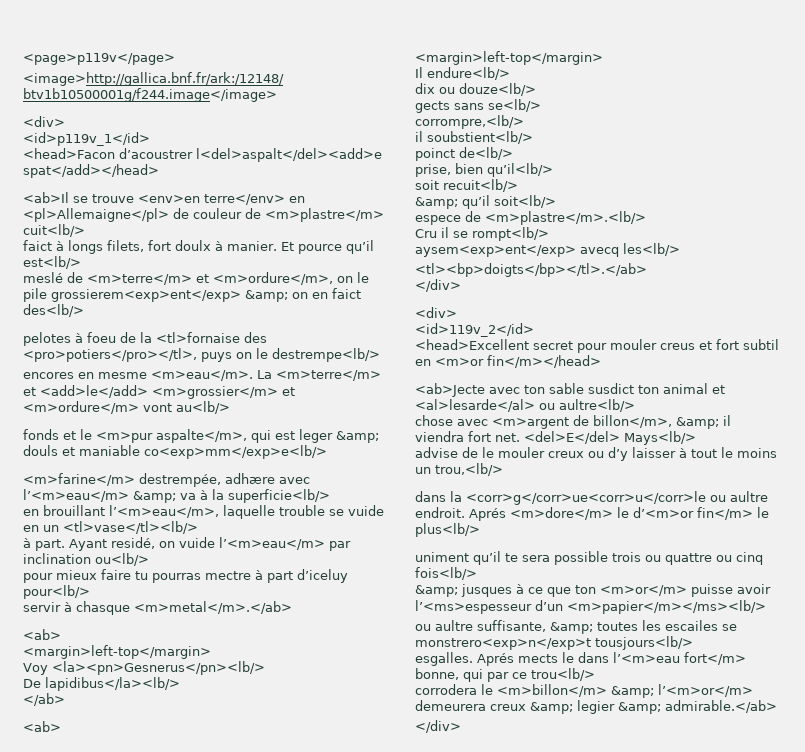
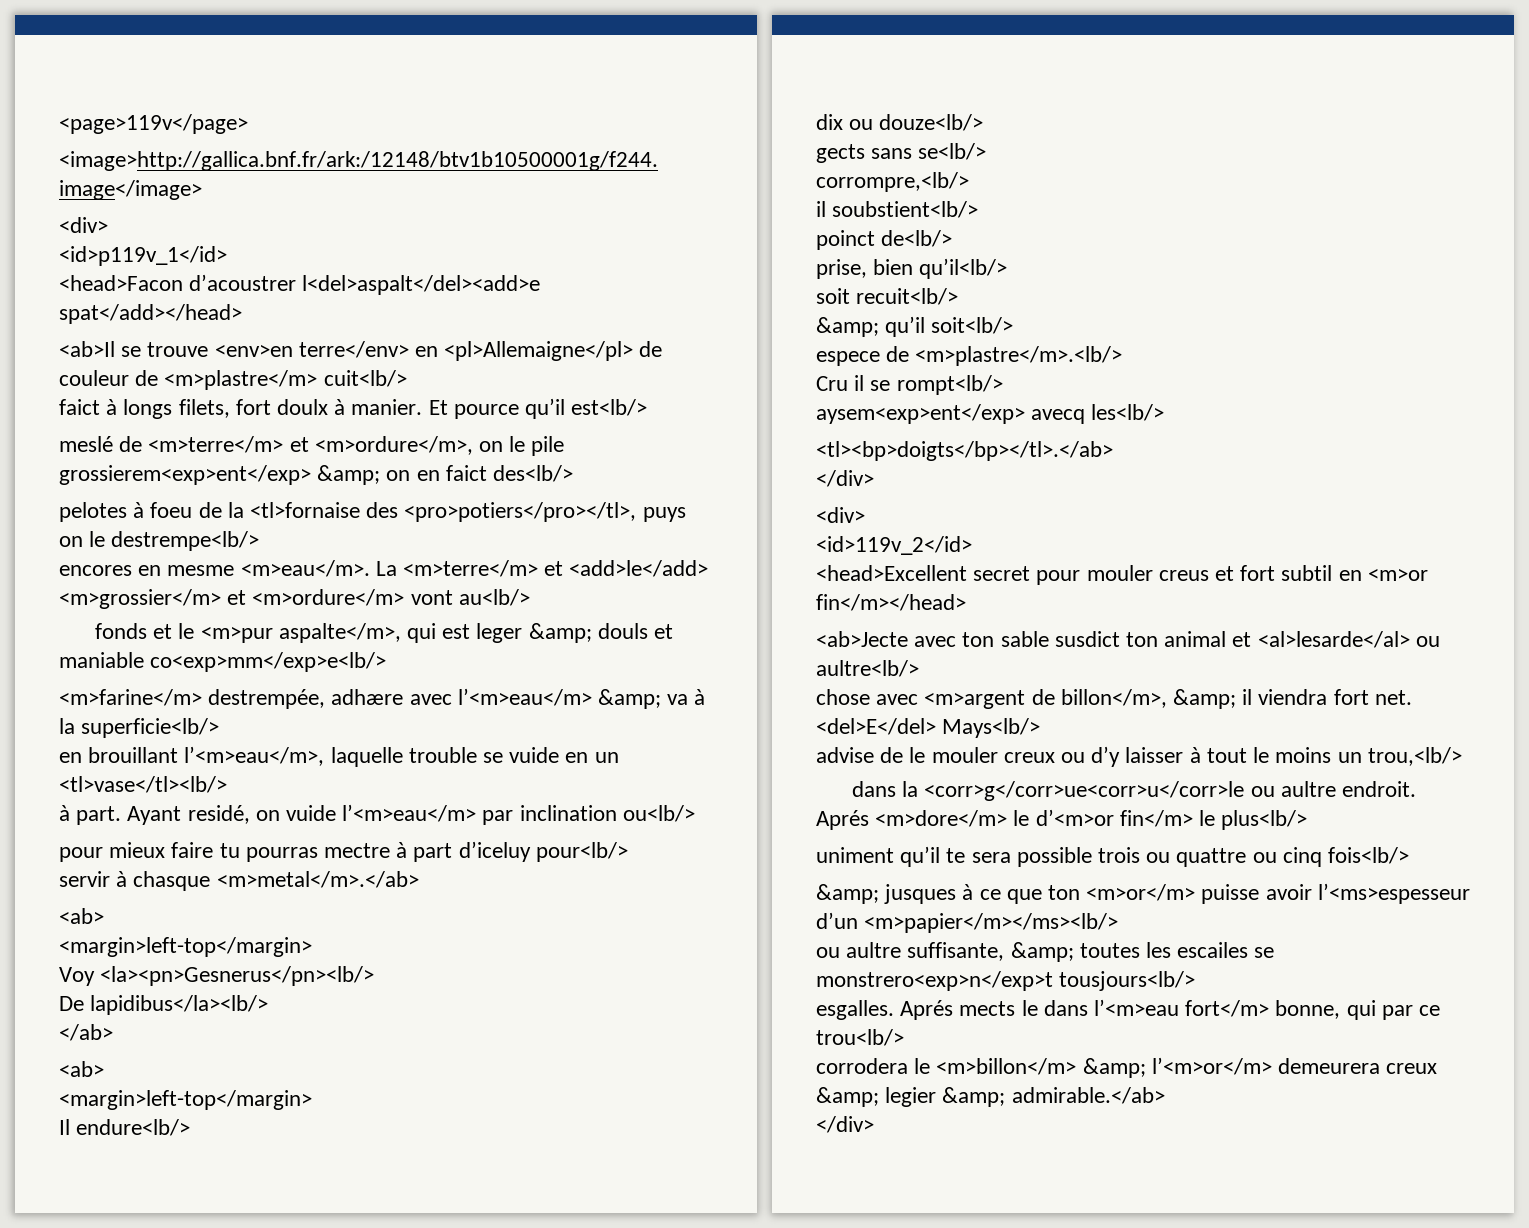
- <page>p119v</page>
+ <page>119v</page>

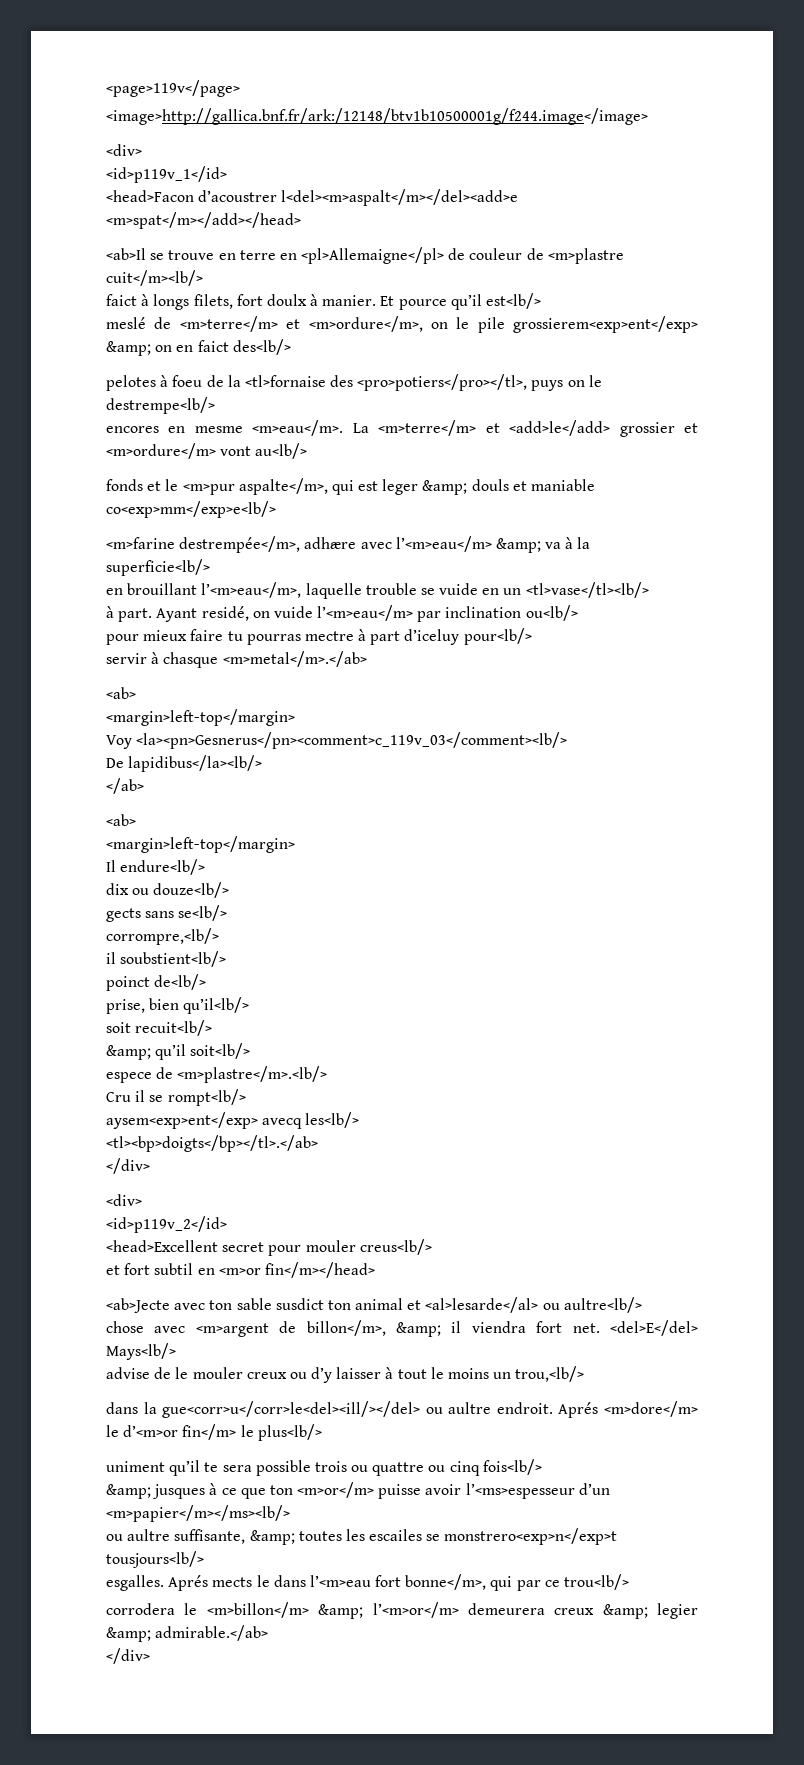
- <head>Facon d’acoustrer l<del>aspalt</del><add>e spat</add></head>
+ <head>Facon d’acoustrer l<del><m>aspalt</m></del><add>e <m>spat</m></add></head>
- <ab>Il se trouve <env>en terre</env> en <pl>Allemaigne</pl> de couleur de <m>plastre</m> cuit<lb/>
+ <ab>Il se trouve en terre en <pl>Allemaigne</pl> de couleur de <m>plastre cuit</m><lb/>
- La <m>terre</m> et <add>le</add> <m>grossier</m> et <m>ordure</m> vont au<lb/>
+ La <m>terre</m> et <add>le</add> grossier et <m>ordure</m> vont au<lb/>
- <m>farine</m> destrempée, adhære avec l’<m>eau</m> &amp; va à la superficie<lb/>
+ <m>farine destrempée</m>, adhære avec l’<m>eau</m> &amp; va à la superficie<lb/>
- Voy <la><pn>Gesnerus</pn><lb/>
+ Voy <la><pn>Gesnerus</pn><comment>c_119v_03</comment><lb/>
- <id>119v_2</id>
+ <id>p119v_2</id>
- <head>Excellent secret pour mouler creus et fort subtil en <m>or fin</m></head>
+ <head>Excellent secret pour mouler creus<lb/>
+ et fort subtil en <m>or fin</m></head>
- dans la <corr>g</corr>ue<corr>u</corr>le ou aultre endroit.
+ dans la gue<corr>u</corr>le<del><ill/></del> ou aultre endroit.
- Aprés mects le dans l’<m>eau fort</m> bonne, qui par ce trou<lb/>
+ Aprés mects le dans l’<m>eau fort bonne</m>, qui par ce trou<lb/>

